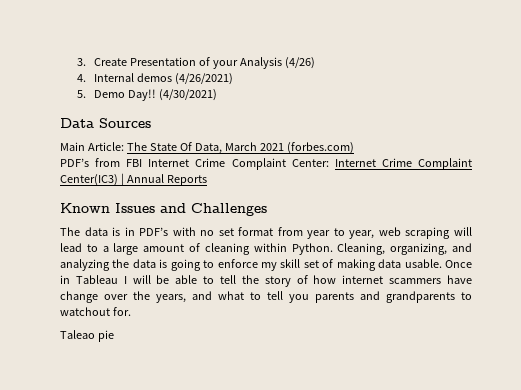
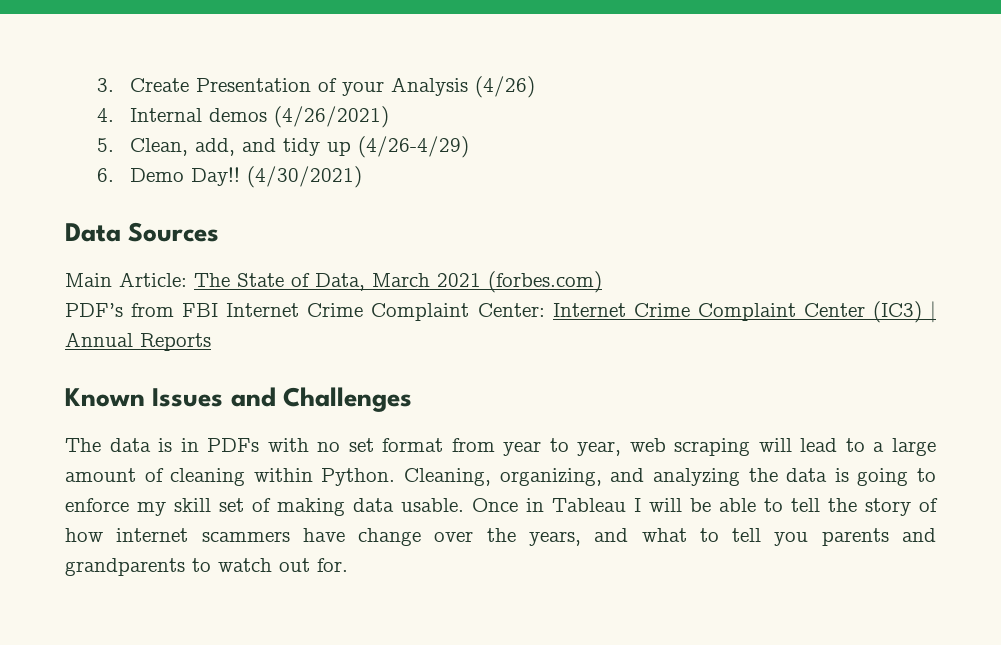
- 5. Demo Day!!
+ 5. Clean, add, and tidy up (4/26-4/29)
+ 6. Demo Day!!
- Main Article: The State Of Data, March 2021 (forbes.com)
+ Main Article: The State of Data, March 2021 (forbes.com)
- PDF’s from FBI Internet Crime Complaint Center: Internet Crime Complaint Center(IC3) | Annual Reports
+ PDF’s from FBI Internet Crime Complaint Center: Internet Crime Complaint Center (IC3) | Annual Reports
- The data is in PDF’s with no set format from year to year, web scraping will lead to a large amount of cleaning within Python.
+ The data is in PDFs with no set format from year to year, web scraping will lead to a large amount of cleaning within Python.
- Once in Tableau I will be able to tell the story of how internet scammers have change over the years, and what to tell you parents and grandparents to watchout for.
+ Once in Tableau I will be able to tell the story of how internet scammers have change over the years, and what to tell you parents and grandparents to watch out for.
- Taleao pie

